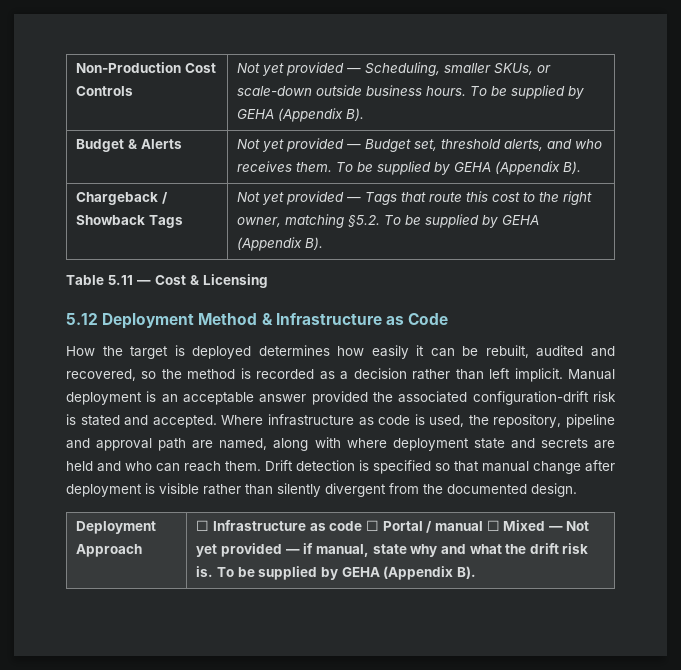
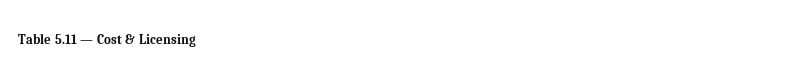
- Non-Production Cost Controls | Not yet provided — Scheduling, smaller SKUs, or scale-down outside business hours. To be supplied by GEHA (Appendix B).
- Budget & Alerts | Not yet provided — Budget set, threshold alerts, and who receives them. To be supplied by GEHA (Appendix B).
- Chargeback / Showback Tags | Not yet provided — Tags that route this cost to the right owner, matching §5.2. To be supplied by GEHA (Appendix B).
- 5.12 Deployment Method & Infrastructure as Code
- How the target is deployed determines how easily it can be rebuilt, audited and recovered, so the method is recorded as a decision rather than left implicit. Manual deployment is an acceptable answer provided the associated configuration-drift risk is stated and accepted. Where infrastructure as code is used, the repository, pipeline and approval path are named, along with where deployment state and secrets are held and who can reach them. Drift detection is specified so that manual change after deployment is visible rather than silently divergent from the documented design.
- Deployment Approach | ☐ Infrastructure as code ☐ Portal / manual ☐ Mixed — Not yet provided — if manual, state why and what the drift risk is. To be supplied by GEHA (Appendix B).

